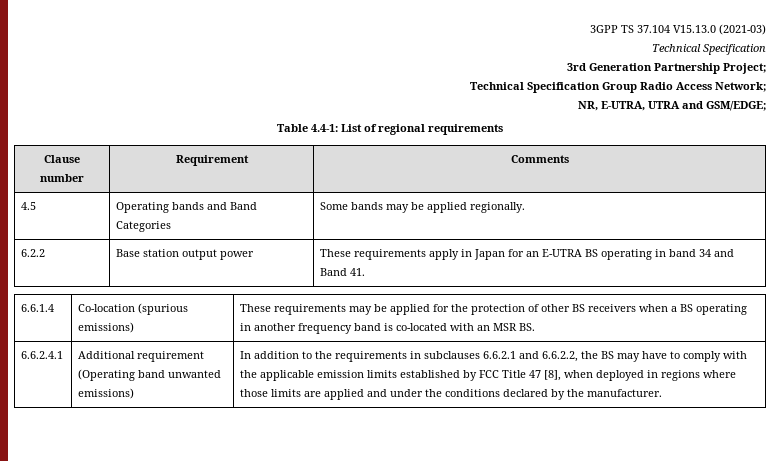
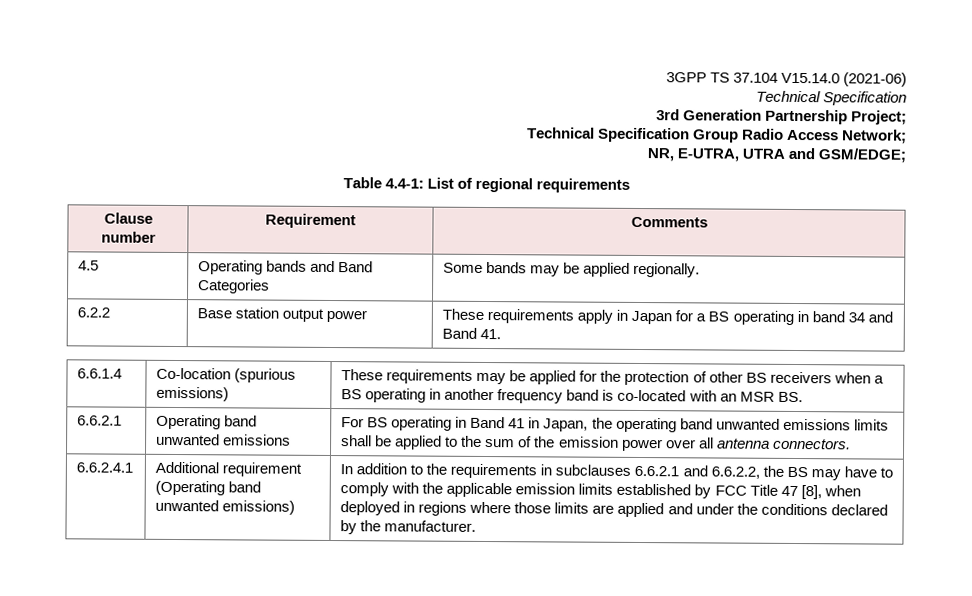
- 3GPP TS 37.104 V15.13.0 (2021-03)
+ 3GPP TS 37.104 V15.14.0 (2021-06)
- 6.2.2 | Base station output power | These requirements apply in Japan for an E-UTRA BS operating in band 34 and Band 41.
+ 6.2.2 | Base station output power | These requirements apply in Japan for a BS operating in band 34 and Band 41.
+ 6.6.2.1 | Operating band unwanted emissions | For BS operating in Band 41 in Japan, the operating band unwanted emissions limits shall be applied to the sum of the emission power over all antenna connectors.

